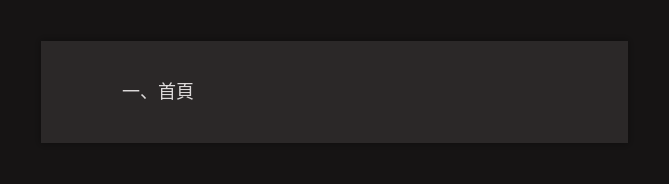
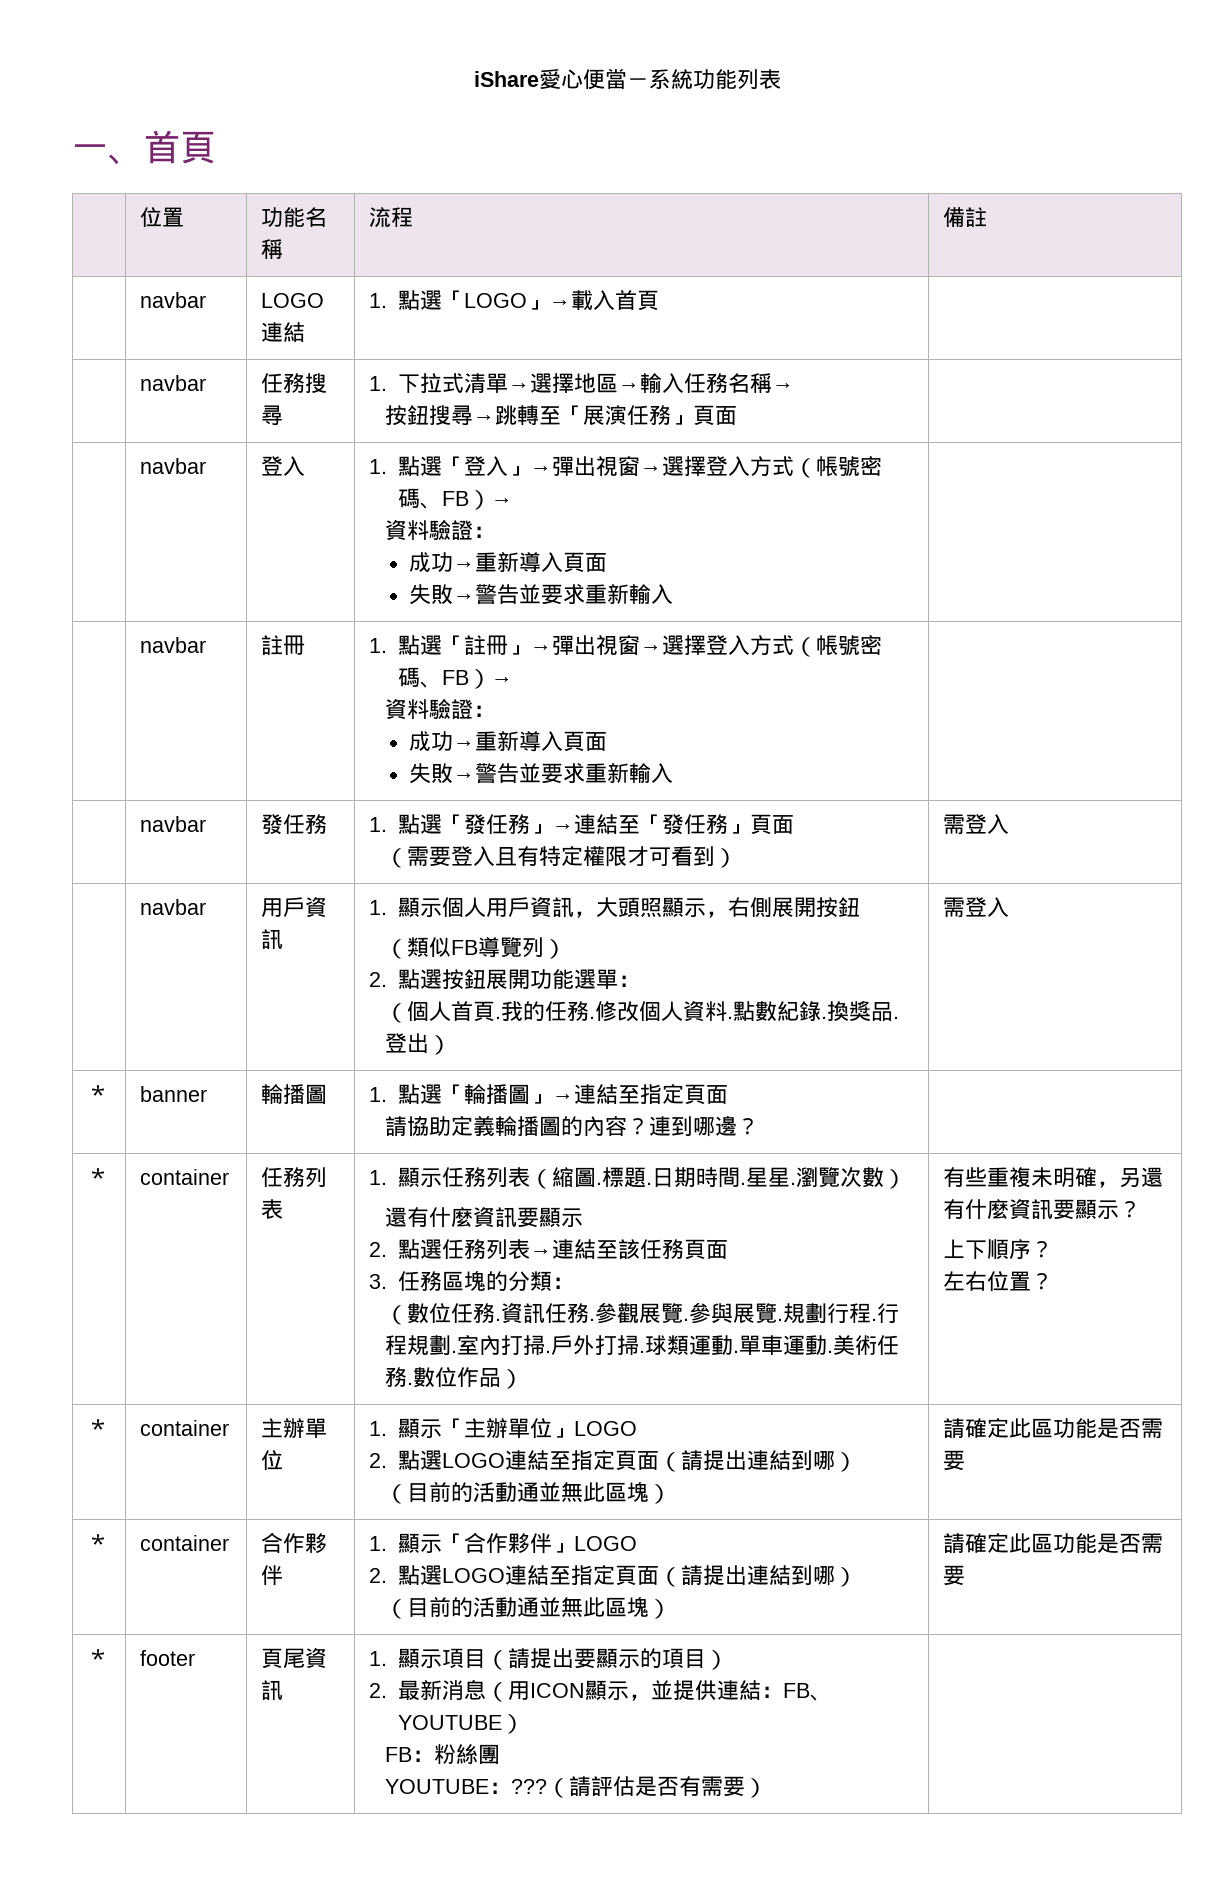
+ iShare愛心便當－系統功能列表
  一、首頁
+ | 位置 | 功能名稱 | 流程 | 備註
+ | navbar | LOGO連結 | 1.點選「LOGO」→載入首頁 |
+ | navbar | 任務搜尋 | 1.下拉式清單→選擇地區→輸入任務名稱→
+ 按鈕搜尋→跳轉至「展演任務」頁面 |
+ | navbar | 登入 | 1.點選「登入」→彈出視窗→選擇登入方式（帳號密碼、FB）→
+ 資料驗證：
+ 成功→重新導入頁面
+ 失敗→警告並要求重新輸入 |
+ | navbar | 註冊 | 1.點選「註冊」→彈出視窗→選擇登入方式（帳號密碼、FB）→
+ 資料驗證：
+ 成功→重新導入頁面
+ 失敗→警告並要求重新輸入 |
+ | navbar | 發任務 | 1.點選「發任務」→連結至「發任務」頁面
+ （需要登入且有特定權限才可看到） | 需登入
+ | navbar | 用戶資訊 | 1.顯示個人用戶資訊，大頭照顯示，右側展開按鈕
+ （類似FB導覽列）
+ 2.點選按鈕展開功能選單：
+ （個人首頁.我的任務.修改個人資料.點數紀錄.換獎品.登出） | 需登入
+ ＊ | banner | 輪播圖 | 1.點選「輪播圖」→連結至指定頁面
+ 請協助定義輪播圖的內容？連到哪邊？ |
+ ＊ | container | 任務列表 | 1.顯示任務列表（縮圖.標題.日期時間.星星.瀏覽次數）
+ 還有什麼資訊要顯示
+ 2.點選任務列表→連結至該任務頁面
+ 3.任務區塊的分類：
+ （數位任務.資訊任務.參觀展覽.參與展覽.規劃行程.行程規劃.室內打掃.戶外打掃.球類運動.單車運動.美術任務.數位作品） | 有些重複未明確，另還有什麼資訊要顯示？
+ 上下順序？
+ 左右位置？
+ ＊ | container | 主辦單位 | 1.顯示「主辦單位」LOGO
+ 2.點選LOGO連結至指定頁面（請提出連結到哪）
+ （目前的活動通並無此區塊） | 請確定此區功能是否需要
+ ＊ | container | 合作夥伴 | 1.顯示「合作夥伴」LOGO
+ 2.點選LOGO連結至指定頁面（請提出連結到哪）
+ （目前的活動通並無此區塊） | 請確定此區功能是否需要
+ ＊ | footer | 頁尾資訊 | 1.顯示項目（請提出要顯示的項目）
+ 2.最新消息（用ICON顯示，並提供連結：FB、YOUTUBE）
+ FB：粉絲團
+ YOUTUBE：???（請評估是否有需要） |

